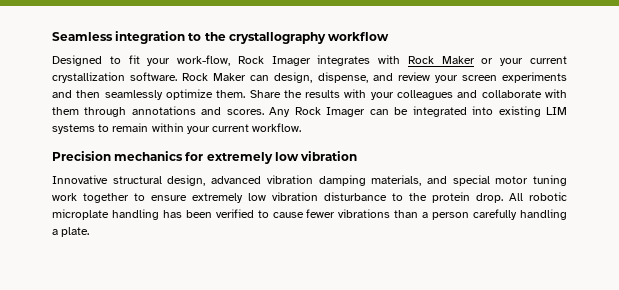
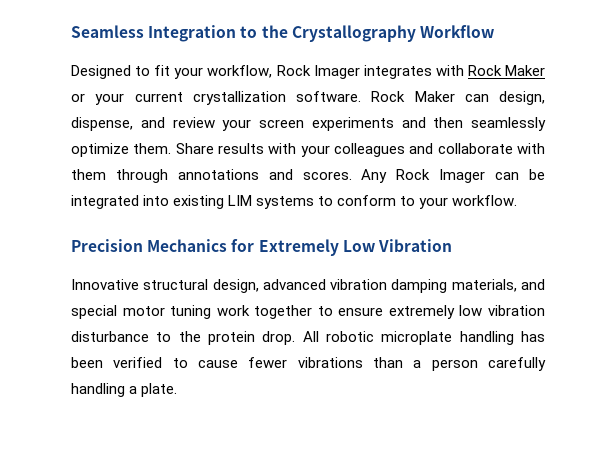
- Seamless integration to the crystallography workflow
+ Seamless Integration to the Crystallography Workflow
- Designed to fit your work-flow, Rock Imager integrates with Rock Maker or your current crystallization software.
+ Designed to fit your workflow, Rock Imager integrates with Rock Maker or your current crystallization software.
- Share the results with your colleagues and collaborate with them through annotations and scores.
+ Share results with your colleagues and collaborate with them through annotations and scores.
- Any Rock Imager can be integrated into existing LIM systems to remain within your current workflow.
- Precision mechanics for extremely low vibration
+ Any Rock Imager can be integrated into existing LIM systems to conform to your workflow.
+ Precision Mechanics for Extremely Low Vibration

